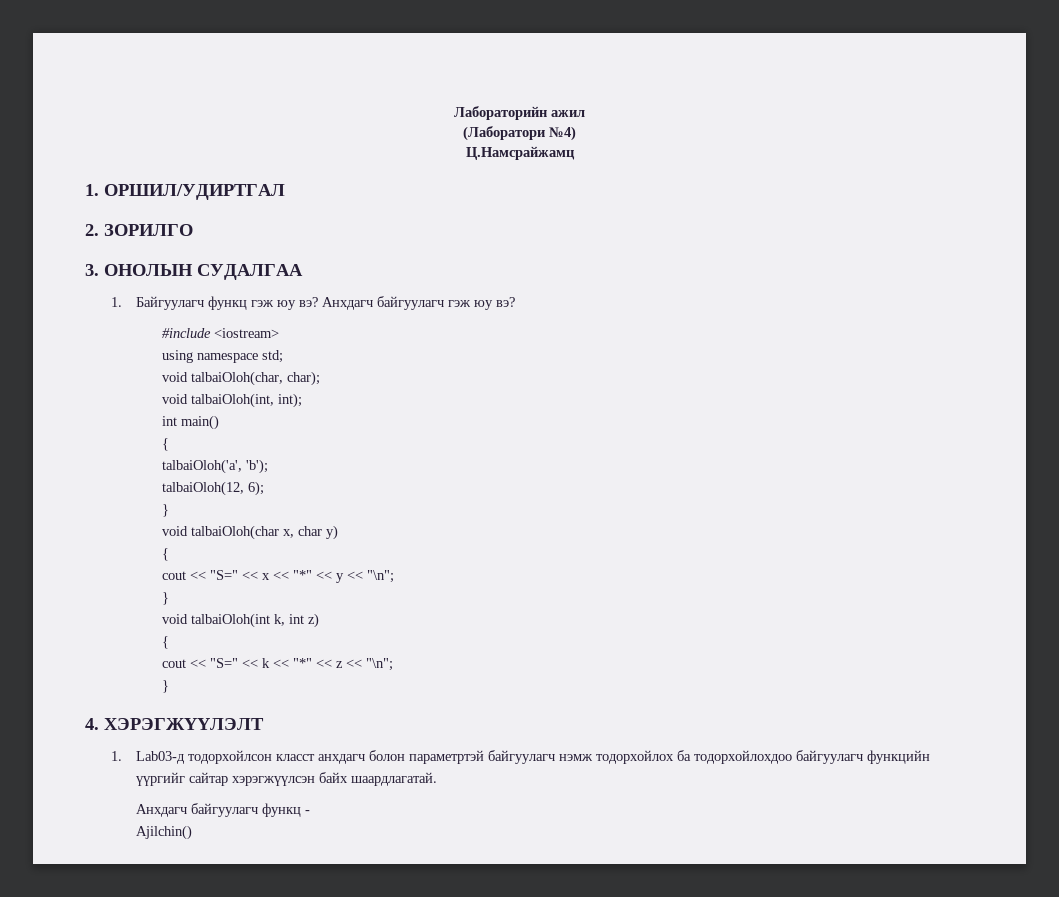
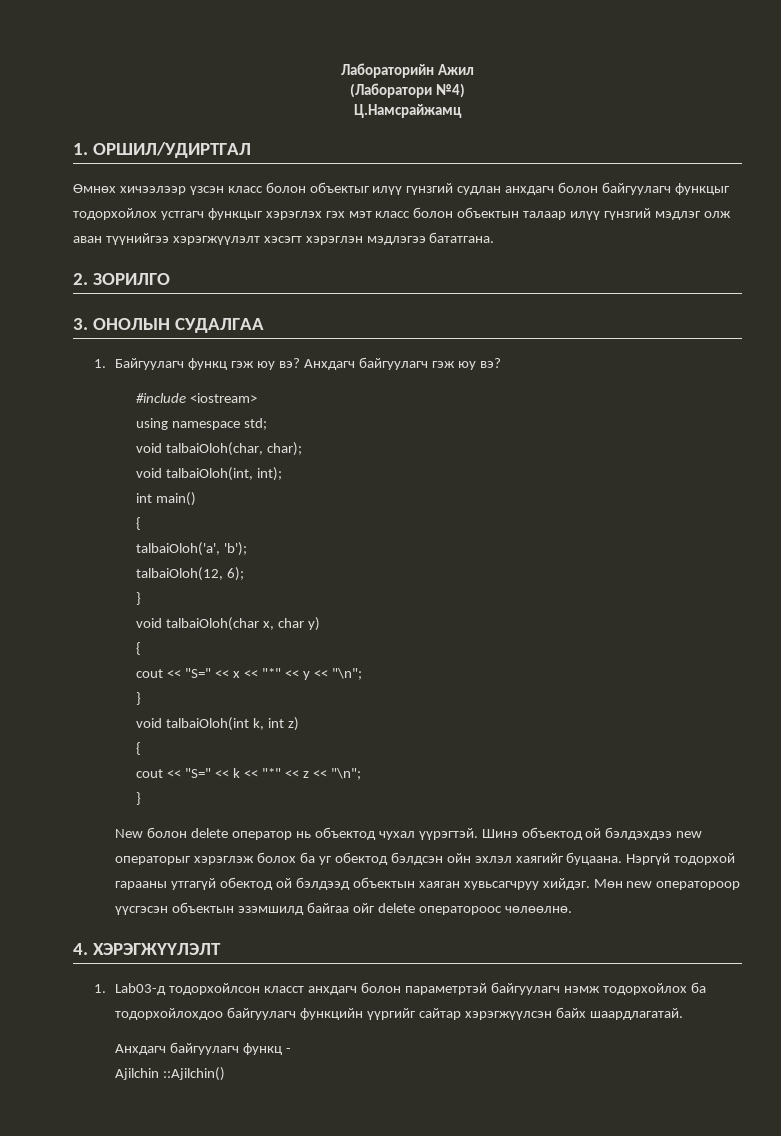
- Лабораторийн ажил
+ Лабораторийн Ажил
+ Өмнөх хичээлээр үзсэн класс болон объектыг илүү гүнзгий судлан анхдагч болон байгуулагч функцыг тодорхойлох устгагч функцыг хэрэглэх гэх мэт класс болон объектын талаар илүү гүнзгий мэдлэг олж аван түүнийгээ хэрэгжүүлэлт хэсэгт хэрэглэн мэдлэгээ бататгана.
+ New болон delete оператор нь объектод чухал үүрэгтэй. Шинэ объектод ой бэлдэхдээ new операторыг хэрэглэж болох ба уг обектод бэлдсэн ойн эхлэл хаягийг буцаана. Нэргүй тодорхой гарааны утгагүй обектод ой бэлдээд объектын хаяган хувьсагчруу хийдэг. Мөн new оператороор үүсгэсэн объектын эзэмшилд байгаа ойг delete оператороос чөлөөлнө.
- Ajilchin()
+ Ajilchin ::Ajilchin()

